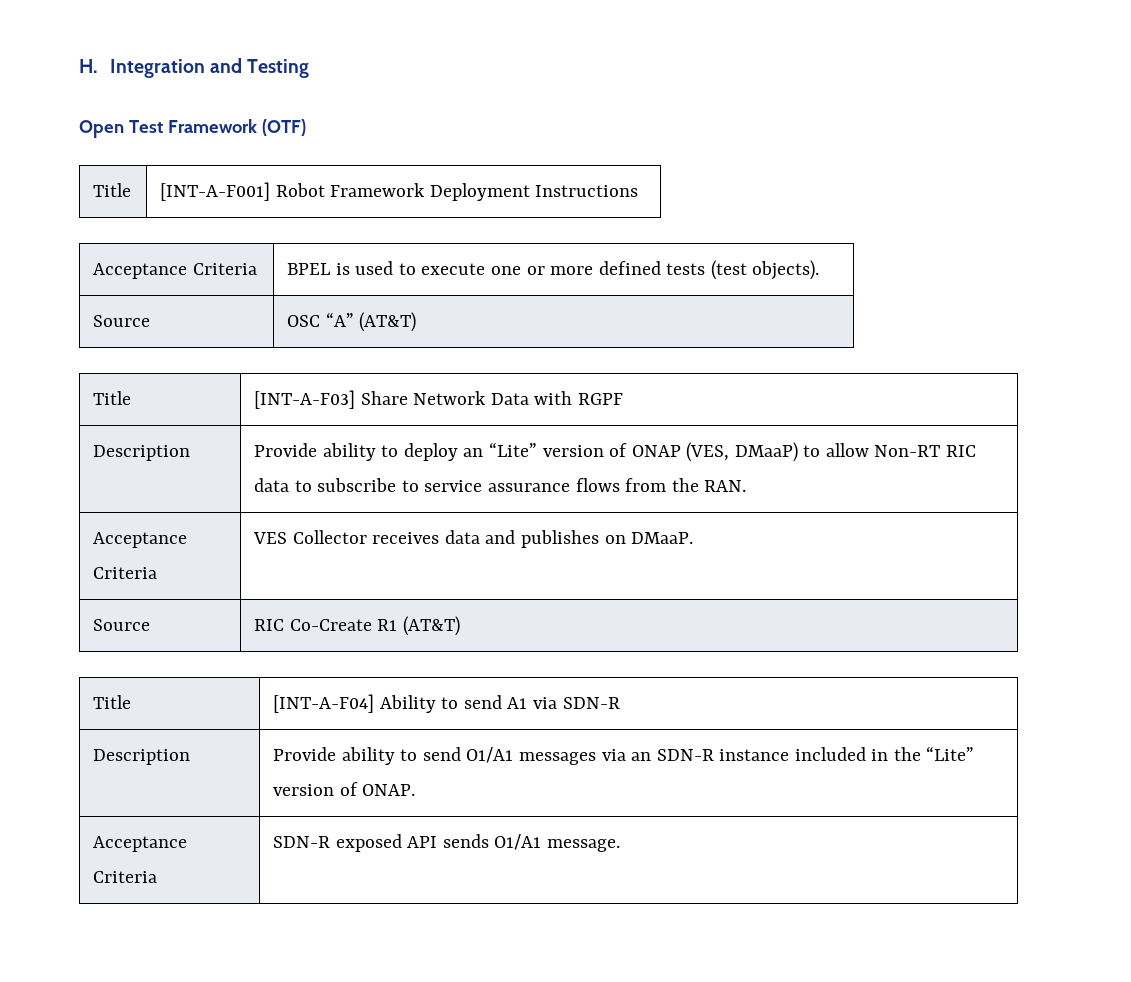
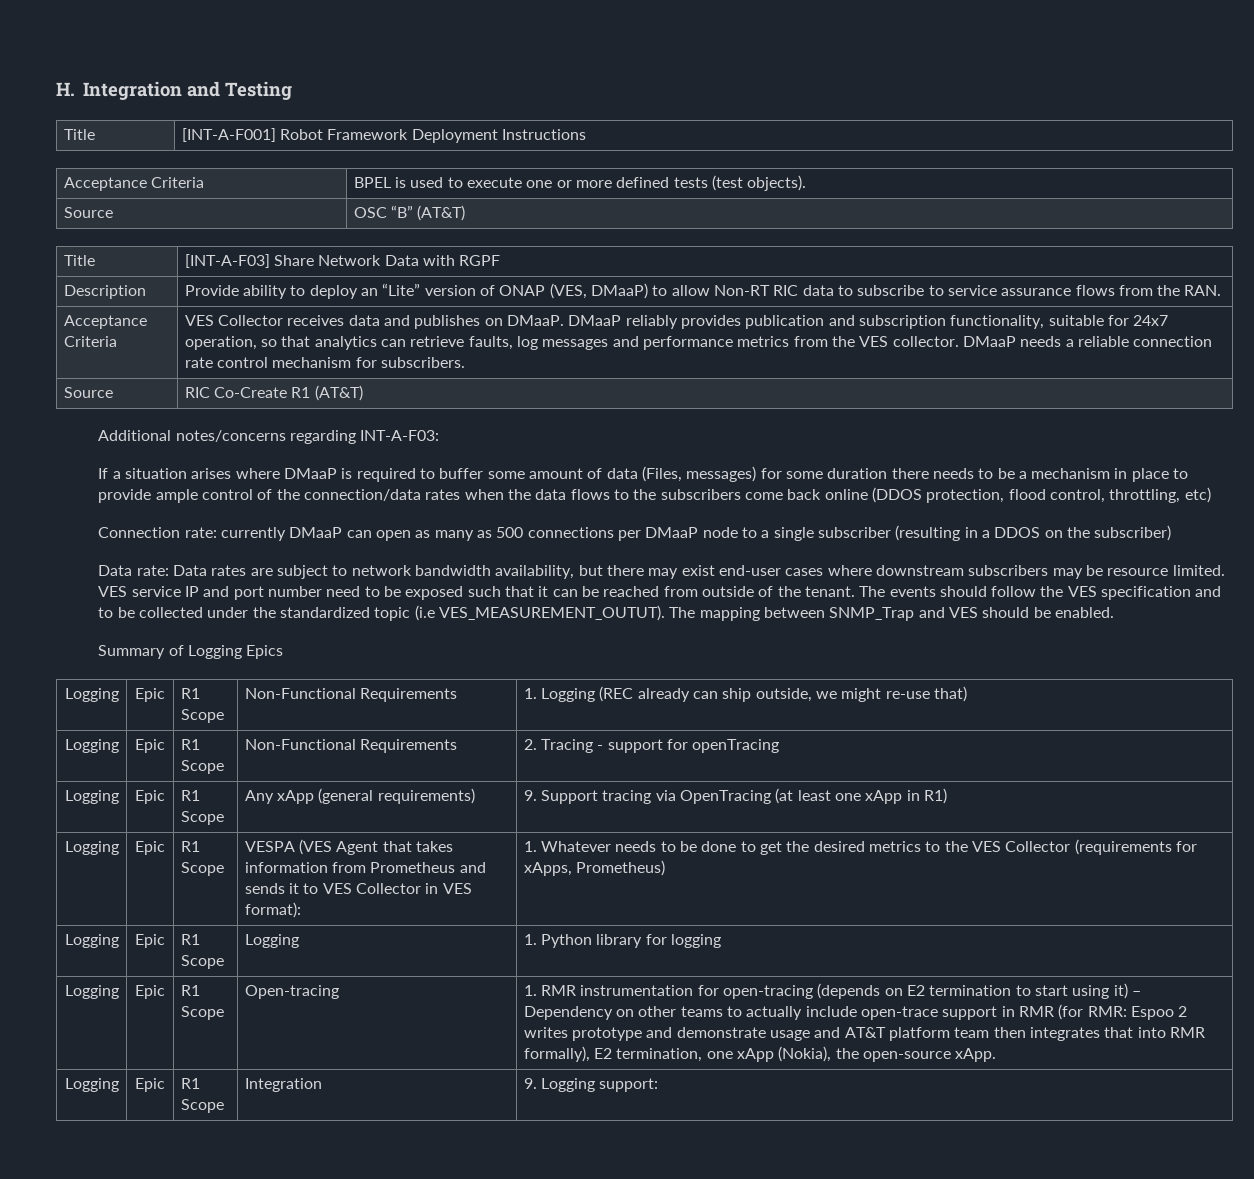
- Open Test Framework (OTF)
- Source | OSC “A” (AT&T)
+ Source | OSC “B” (AT&T)
+ DMaaP reliably provides publication and subscription functionality, suitable for 24x7 operation, so that analytics can retrieve faults, log messages and performance metrics from the VES collector. DMaaP needs a reliable connection rate control mechanism for subscribers.
- Title | [INT-A-F04] Ability to send A1 via SDN-R
- Description | Provide ability to send O1/A1 messages via an SDN-R instance included in the “Lite” version of ONAP.
- Acceptance Criteria | SDN-R exposed API sends O1/A1 message.
+ Additional notes/concerns regarding INT-A-F03:
+ If a situation arises where DMaaP is required to buffer some amount of data (Files, messages) for some duration there needs to be a mechanism in place to provide ample control of the connection/data rates when the data flows to the subscribers come back online (DDOS protection, flood control, throttling, etc)
+ Connection rate: currently DMaaP can open as many as 500 connections per DMaaP node to a single subscriber (resulting in a DDOS on the subscriber)
+ Data rate: Data rates are subject to network bandwidth availability, but there may exist end-user cases where downstream subscribers may be resource limited. VES service IP and port number need to be exposed such that it can be reached from outside of the tenant. The events should follow the VES specification and to be collected under the standardized topic (i.e VES_MEASUREMENT_OUTUT). The mapping between SNMP_Trap and VES should be enabled.
+ Summary of Logging Epics
+ Logging | Epic | R1 Scope | Non-Functional Requirements | 1. Logging (REC already can ship outside, we might re-use that)
+ Logging | Epic | R1 Scope | Non-Functional Requirements | 2. Tracing - support for openTracing
+ Logging | Epic | R1 Scope | Any xApp (general requirements) | 9. Support tracing via OpenTracing (at least one xApp in R1)
+ Logging | Epic | R1 Scope | VESPA (VES Agent that takes information from Prometheus and sends it to VES Collector in VES format): | 1. Whatever needs to be done to get the desired metrics to the VES Collector (requirements for xApps, Prometheus)
+ Logging | Epic | R1 Scope | Logging | 1. Python library for logging
+ Logging | Epic | R1 Scope | Open-tracing | 1. RMR instrumentation for open-tracing (depends on E2 termination to start using it) – Dependency on other teams to actually include open-trace support in RMR (for RMR: Espoo 2 writes prototype and demonstrate usage and AT&T platform team then integrates that into RMR formally), E2 termination, one xApp (Nokia), the open-source xApp.
+ Logging | Epic | R1 Scope | Integration | 9. Logging support:

